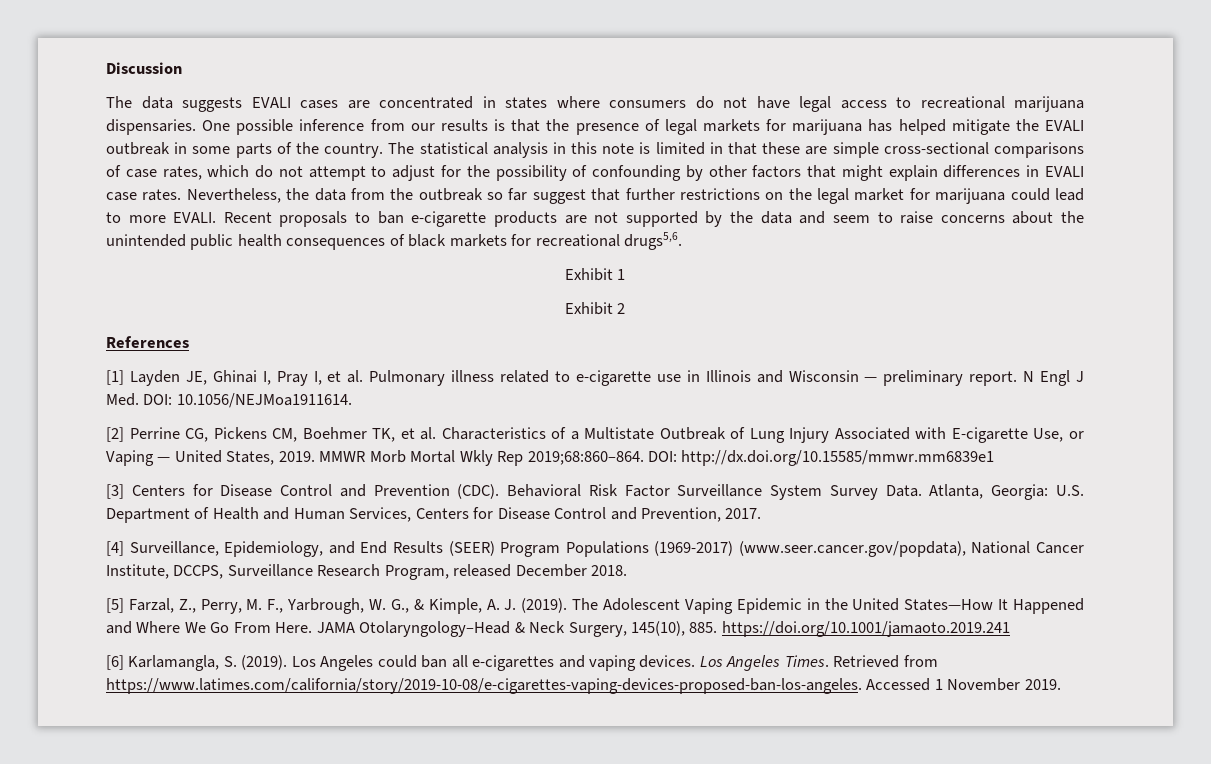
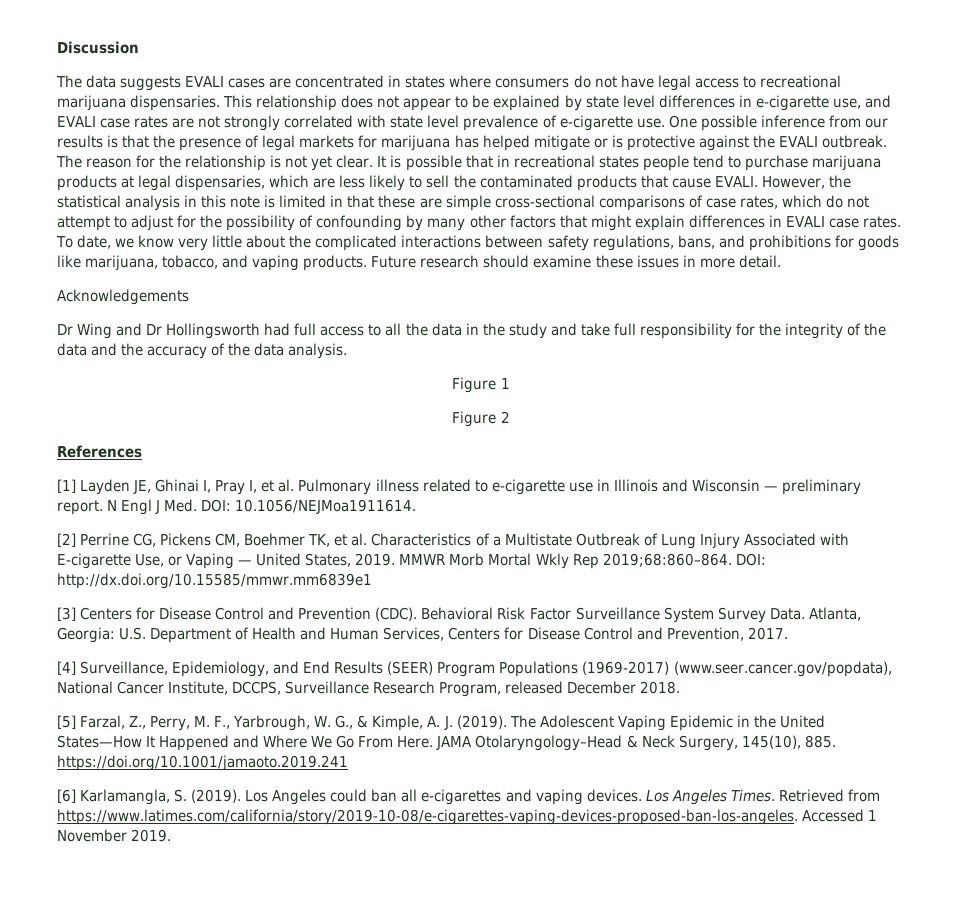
+ This relationship does not appear to be explained by state level differences in e-cigarette use, and EVALI case rates are not strongly correlated with state level prevalence of e-cigarette use.
- One possible inference from our results is that the presence of legal markets for marijuana has helped mitigate the EVALI outbreak in some parts of the country. The statistical analysis in this note is limited in that these are simple cross-sectional comparisons of case rates, which do not attempt to adjust for the possibility of confounding by other factors that might explain differences in EVALI case rates.
+ One possible inference from our results is that the presence of legal markets for marijuana has helped mitigate or is protective against the EVALI outbreak. The reason for the relationship is not yet clear. It is possible that in recreational states people tend to purchase marijuana products at legal dispensaries, which are less likely to sell the contaminated products that cause EVALI. However, the statistical analysis in this note is limited in that these are simple cross-sectional comparisons of case rates, which do not attempt to adjust for the possibility of confounding by many other factors that might explain differences in EVALI case rates.
- Nevertheless, the data from the outbreak so far suggest that further restrictions on the legal market for marijuana could lead to more EVALI. Recent proposals to ban e-cigarette products are not supported by the data and seem to raise concerns about the unintended public health consequences of black markets for recreational drugs5,6.
- Exhibit 1
+ To date, we know very little about the complicated interactions between safety regulations, bans, and prohibitions for goods like marijuana, tobacco, and vaping products. Future research should examine these issues in more detail.
+ Acknowledgements
+ Dr Wing and Dr Hollingsworth had full access to all the data in the study and take full responsibility for the integrity of the data and the accuracy of the data analysis.
+ Figure 1
- Exhibit 2
+ Figure 2

